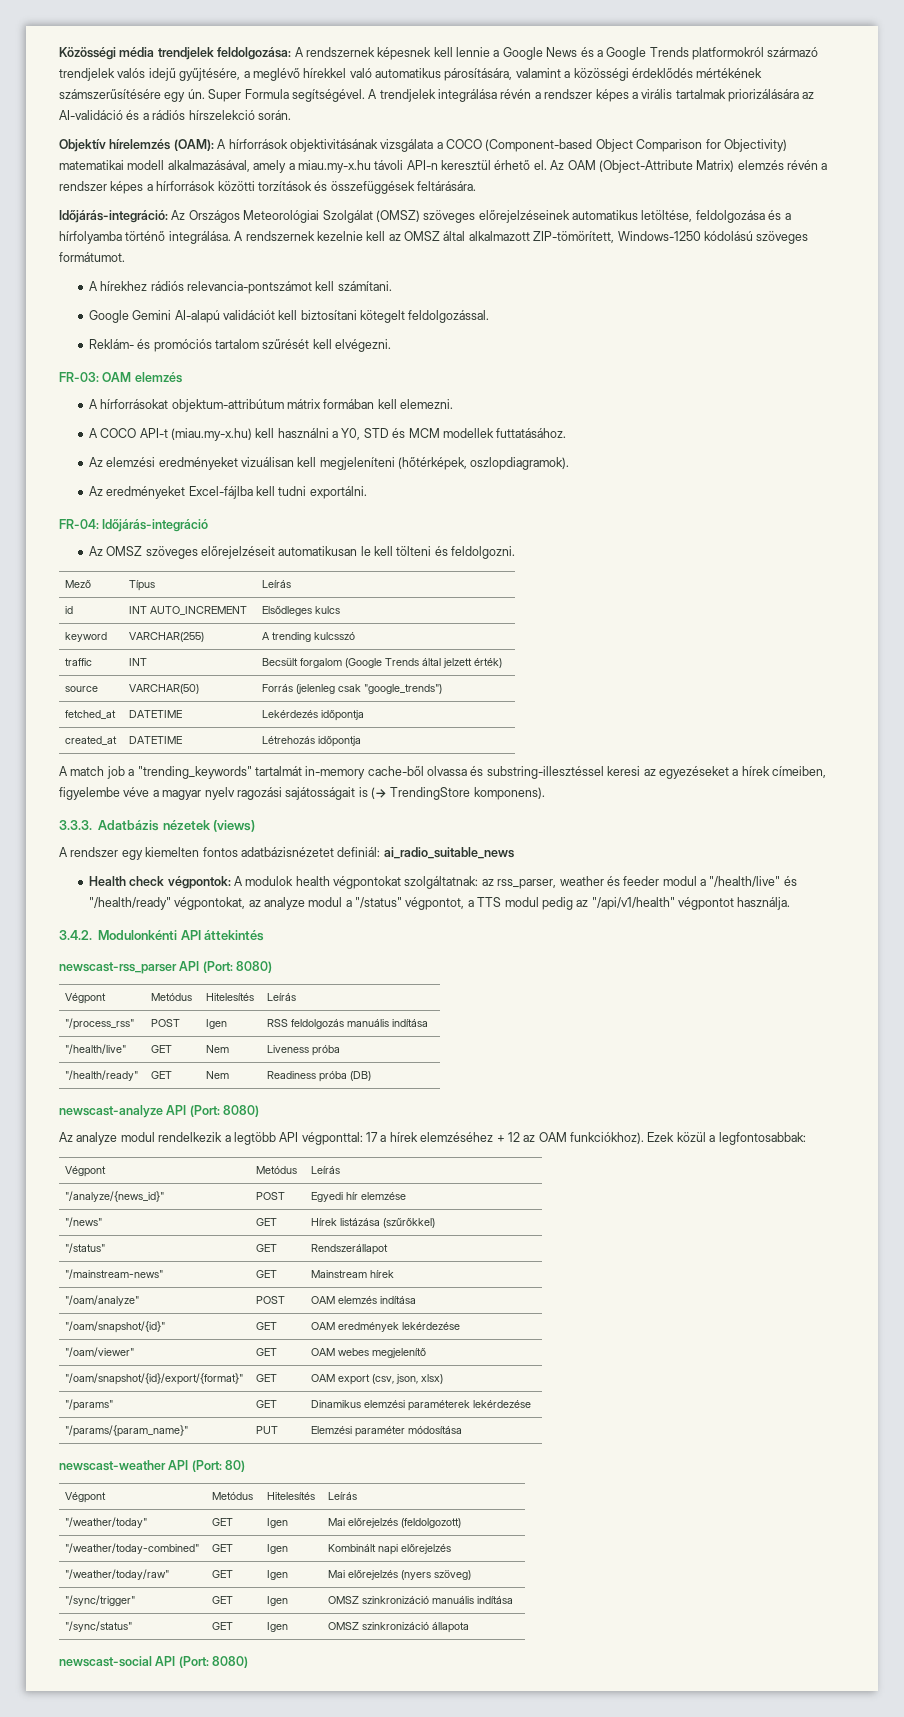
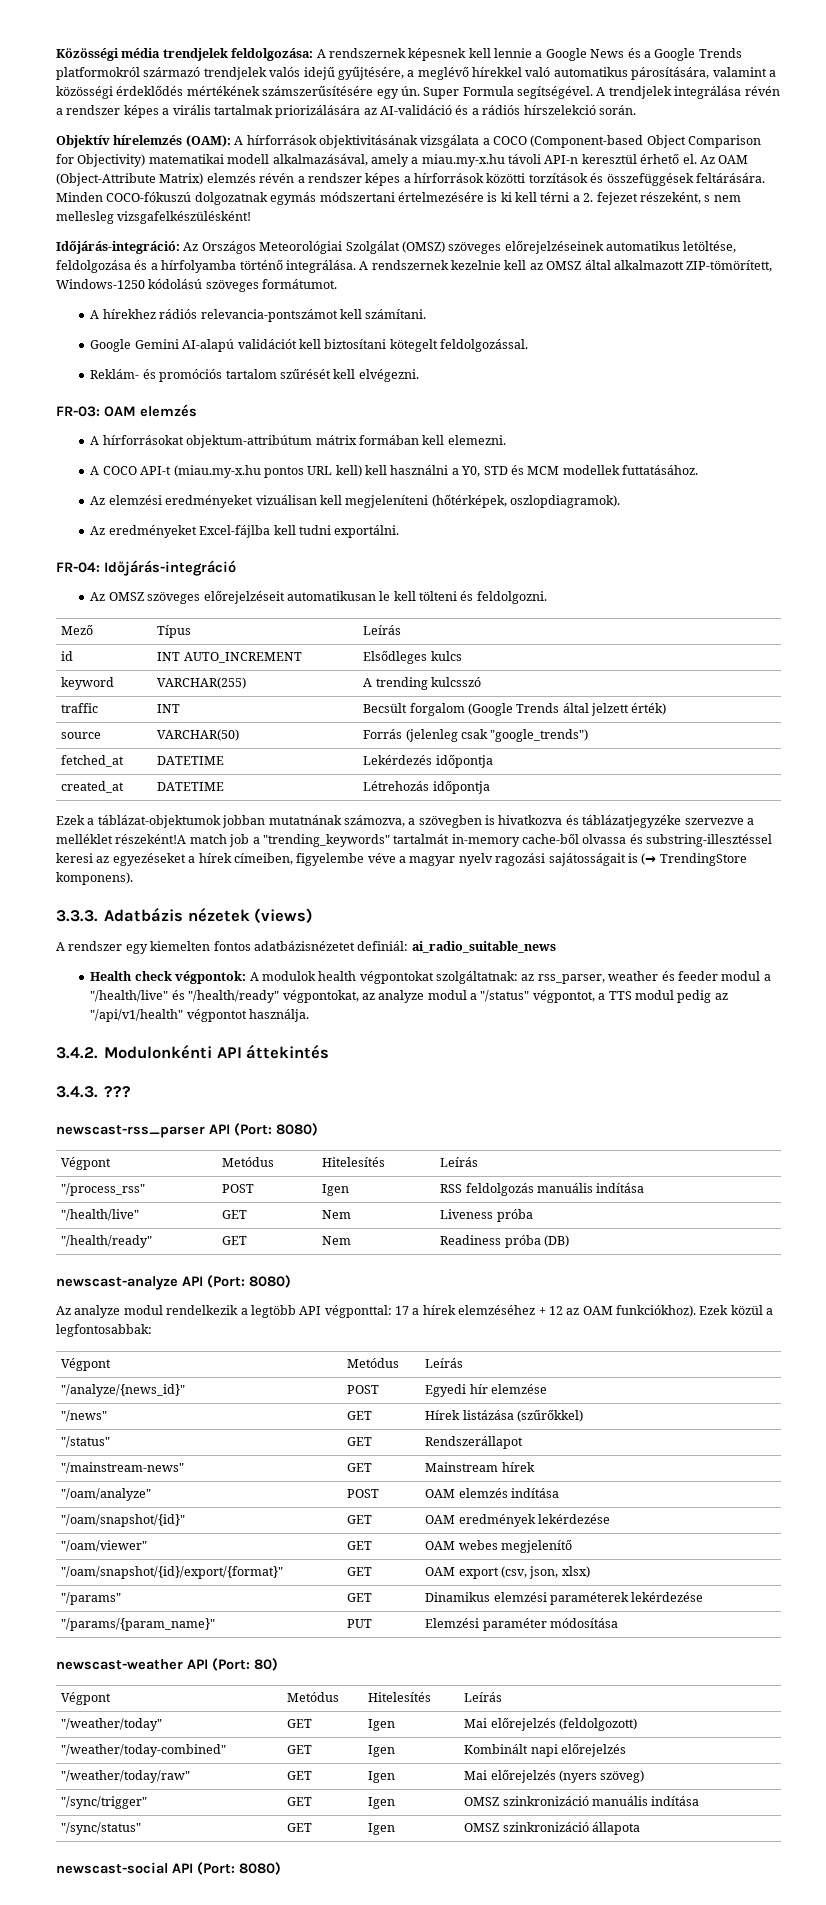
+ Minden COCO-fókuszú dolgozatnak egymás módszertani értelmezésére is ki kell térni a 2. fejezet részeként, s nem mellesleg vizsgafelkészülésként!
- A COCO API-t (miau.my-x.hu) kell használni a Y0, STD és MCM modellek futtatásához.
+ A COCO API-t (miau.my-x.hu pontos URL kell) kell használni a Y0, STD és MCM modellek futtatásához.
- A match job a "trending_keywords" tartalmát in-memory cache-ből olvassa és substring-illesztéssel keresi az egyezéseket a hírek címeiben, figyelembe véve a magyar nyelv ragozási sajátosságait is (→ TrendingStore komponens).
+ Ezek a táblázat-objektumok jobban mutatnának számozva, a szövegben is hivatkozva és táblázatjegyzéke szervezve a melléklet részeként!A match job a "trending_keywords" tartalmát in-memory cache-ből olvassa és substring-illesztéssel keresi az egyezéseket a hírek címeiben, figyelembe véve a magyar nyelv ragozási sajátosságait is (→ TrendingStore komponens).
+ 3.4.3. ???

